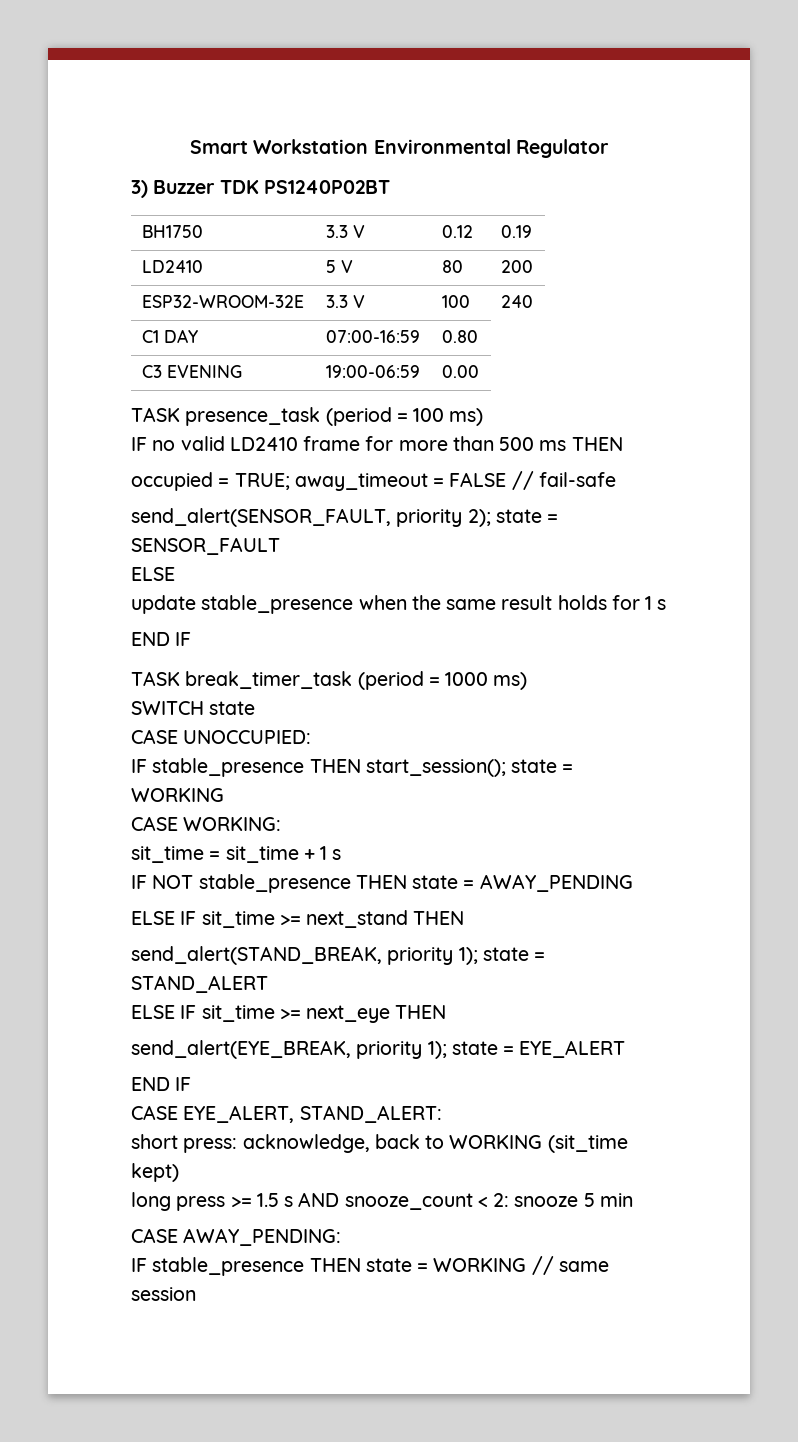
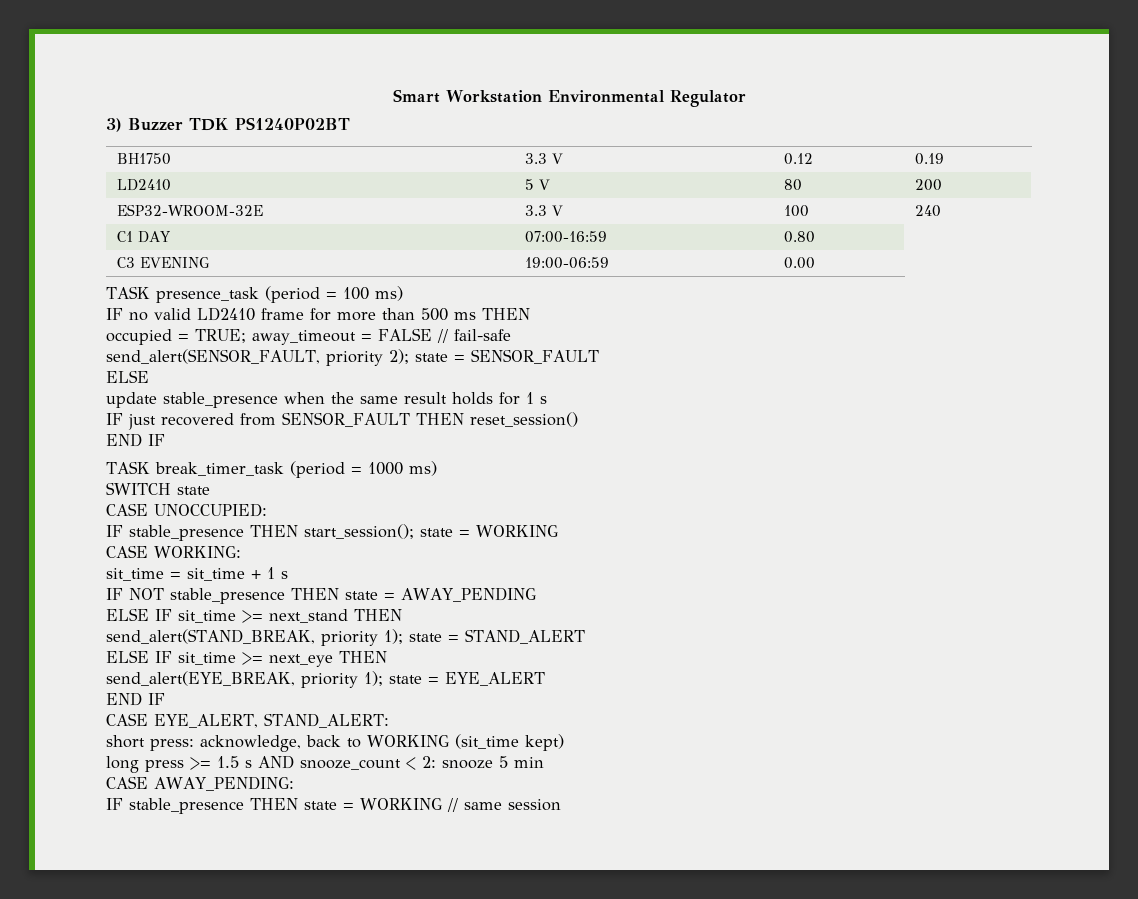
+ IF just recovered from SENSOR_FAULT THEN reset_session()

